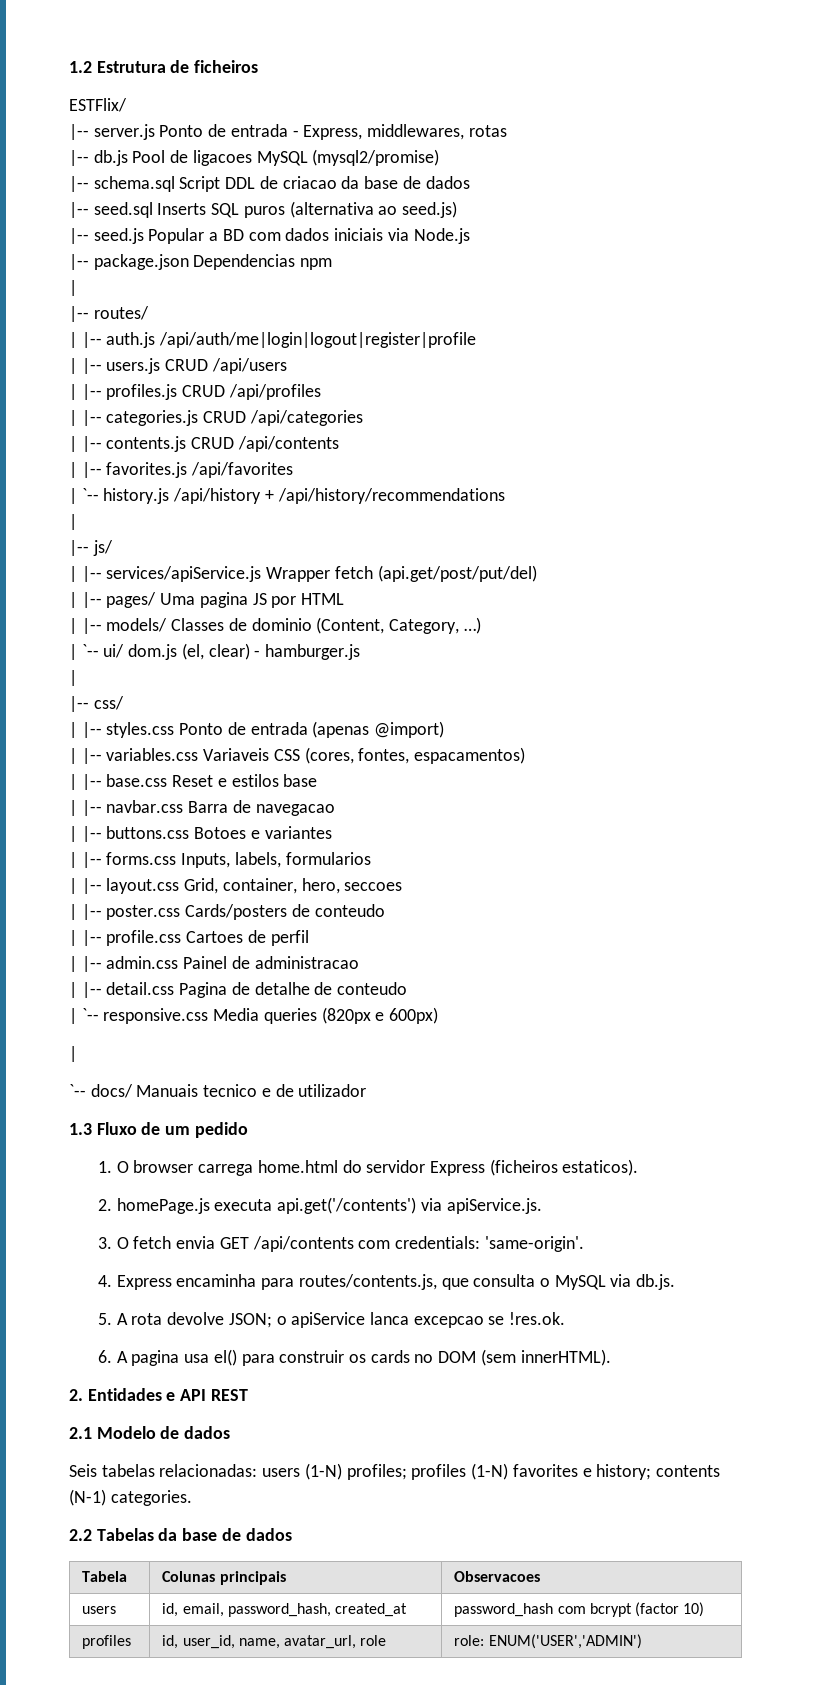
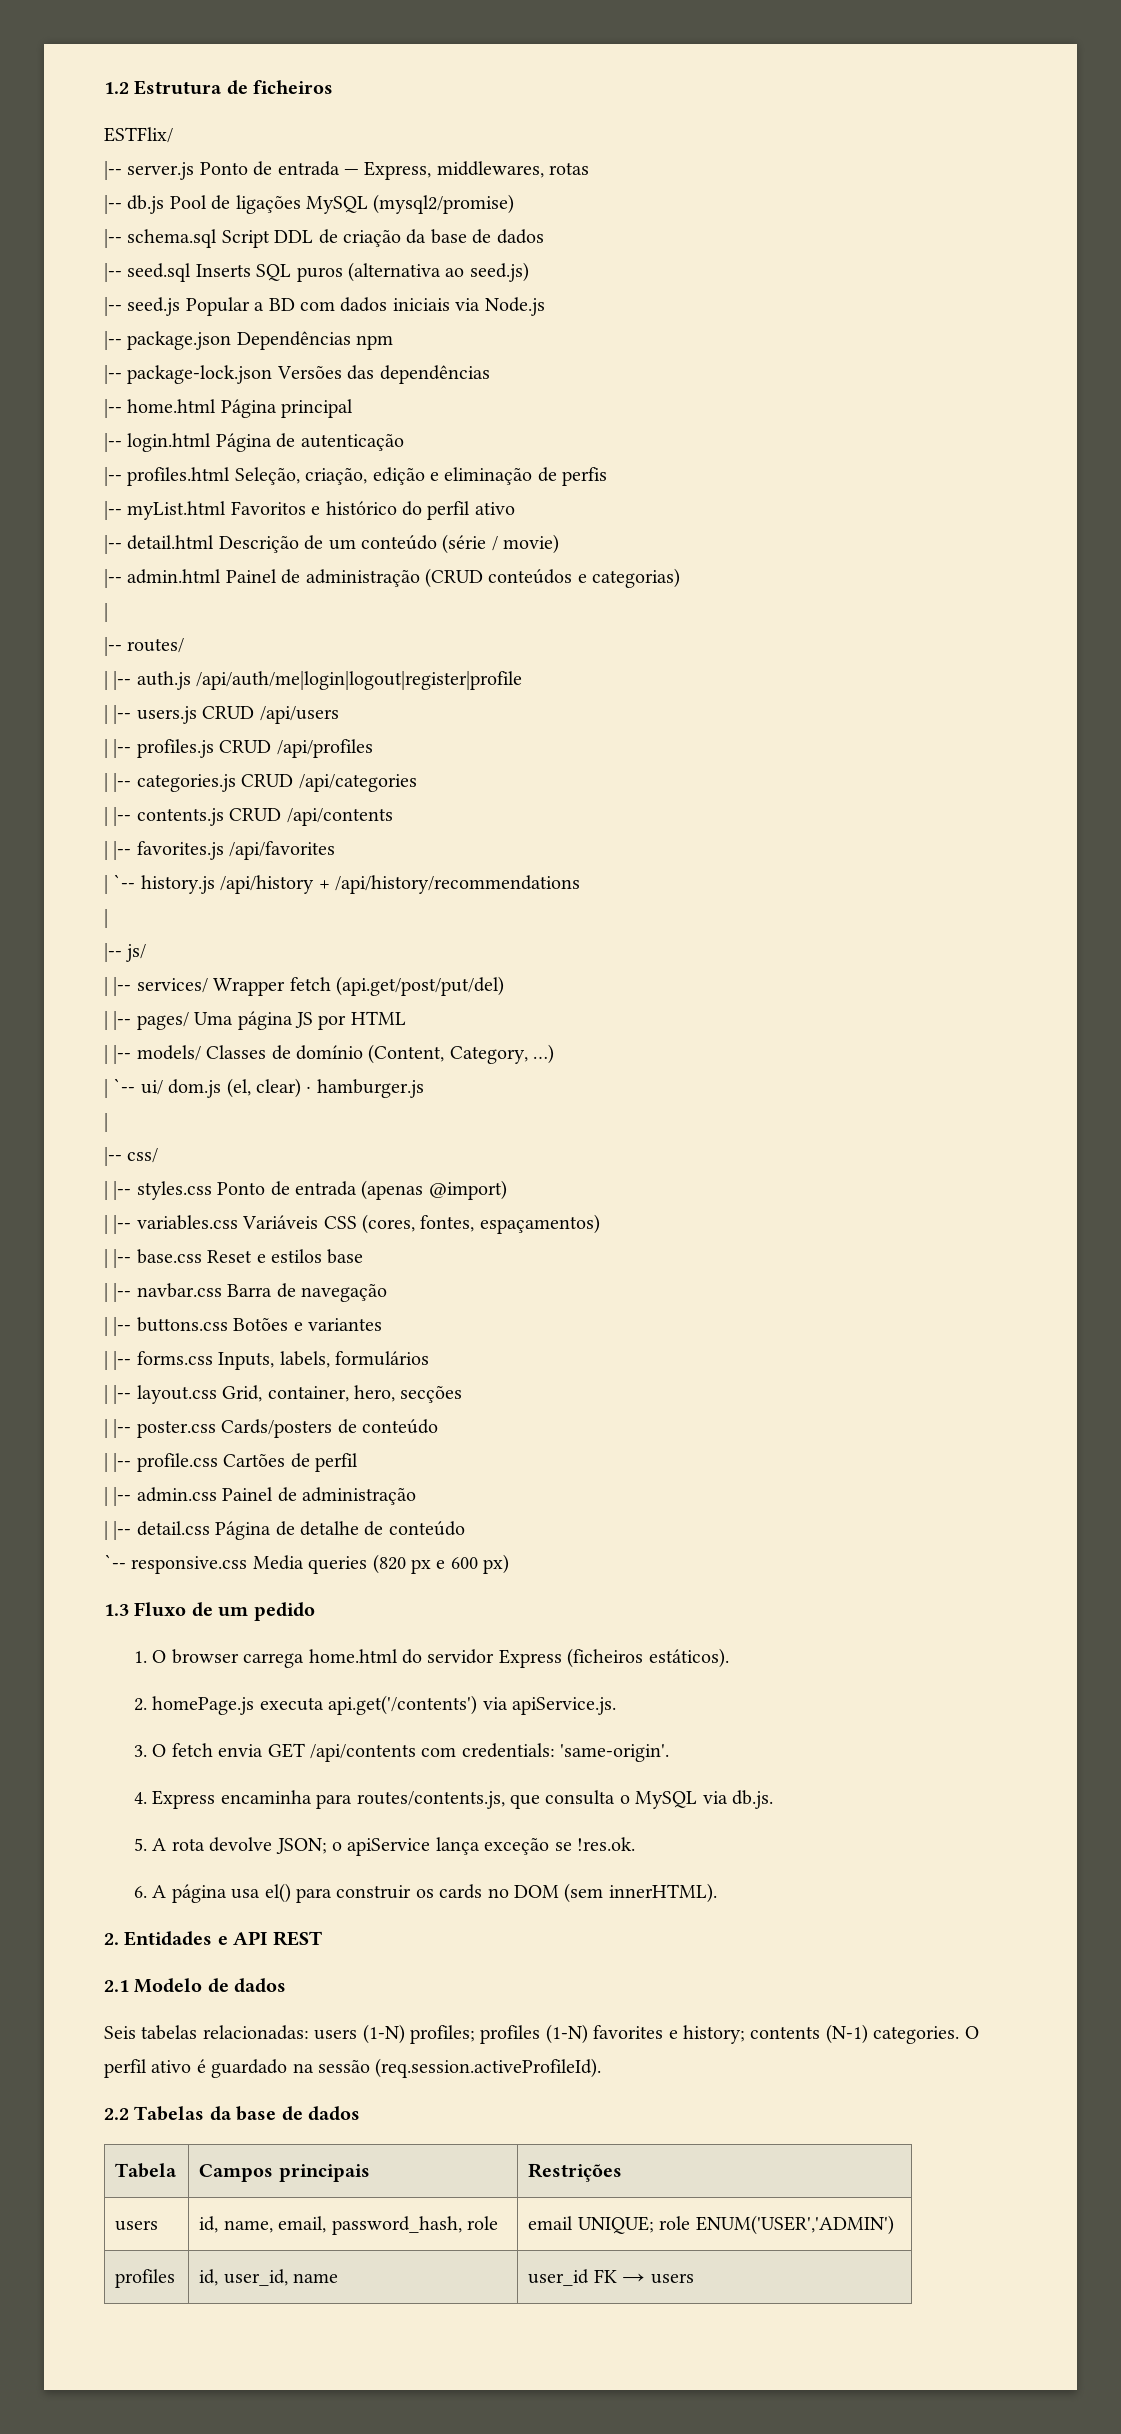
- |-- server.js Ponto de entrada - Express, middlewares, rotas
+ |-- server.js Ponto de entrada — Express, middlewares, rotas
- |-- db.js Pool de ligacoes MySQL (mysql2/promise)
+ |-- db.js Pool de ligações MySQL (mysql2/promise)
- |-- schema.sql Script DDL de criacao da base de dados
+ |-- schema.sql Script DDL de criação da base de dados
- |-- package.json Dependencias npm
+ |-- package.json Dependências npm
+ |-- package-lock.json Versões das dependências
+ |-- home.html Página principal
+ |-- login.html Página de autenticação
+ |-- profiles.html Seleção, criação, edição e eliminação de perfis
+ |-- myList.html Favoritos e histórico do perfil ativo
+ |-- detail.html Descrição de um conteúdo (série / movie)
+ |-- admin.html Painel de administração (CRUD conteúdos e categorias)
- | |-- services/apiService.js Wrapper fetch (api.get/post/put/del)
+ | |-- services/ Wrapper fetch (api.get/post/put/del)
- | |-- pages/ Uma pagina JS por HTML
+ | |-- pages/ Uma página JS por HTML
- | |-- models/ Classes de dominio (Content, Category, …)
+ | |-- models/ Classes de domínio (Content, Category, …)
- | `-- ui/ dom.js (el, clear) - hamburger.js
+ | `-- ui/ dom.js (el, clear) · hamburger.js
- | |-- variables.css Variaveis CSS (cores, fontes, espacamentos)
+ | |-- variables.css Variáveis CSS (cores, fontes, espaçamentos)
- | |-- navbar.css Barra de navegacao
+ | |-- navbar.css Barra de navegação
- | |-- buttons.css Botoes e variantes
+ | |-- buttons.css Botões e variantes
- | |-- forms.css Inputs, labels, formularios
+ | |-- forms.css Inputs, labels, formulários
- | |-- layout.css Grid, container, hero, seccoes
+ | |-- layout.css Grid, container, hero, secções
- | |-- poster.css Cards/posters de conteudo
+ | |-- poster.css Cards/posters de conteúdo
- | |-- profile.css Cartoes de perfil
+ | |-- profile.css Cartões de perfil
- | |-- admin.css Painel de administracao
+ | |-- admin.css Painel de administração
- | |-- detail.css Pagina de detalhe de conteudo
- | `-- responsive.css Media queries (820px e 600px)
- |
- `-- docs/ Manuais tecnico e de utilizador
+ | |-- detail.css Página de detalhe de conteúdo
+ `-- responsive.css Media queries (820 px e 600 px)
- 1. O browser carrega home.html do servidor Express (ficheiros estaticos).
+ 1. O browser carrega home.html do servidor Express (ficheiros estáticos).
- 5. A rota devolve JSON; o apiService lanca excepcao se !res.ok.
+ 5. A rota devolve JSON; o apiService lança exceção se !res.ok.
- 6. A pagina usa el() para construir os cards no DOM (sem innerHTML).
+ 6. A página usa el() para construir os cards no DOM (sem innerHTML).
+ O perfil ativo é guardado na sessão (req.session.activeProfileId).
- Tabela | Colunas principais | Observacoes
+ Tabela | Campos principais | Restrições
- users | id, email, password_hash, created_at | password_hash com bcrypt (factor 10)
- profiles | id, user_id, name, avatar_url, role | role: ENUM('USER','ADMIN')
+ users | id, name, email, password_hash, role | email UNIQUE; role ENUM('USER','ADMIN')
+ profiles | id, user_id, name | user_id FK → users

